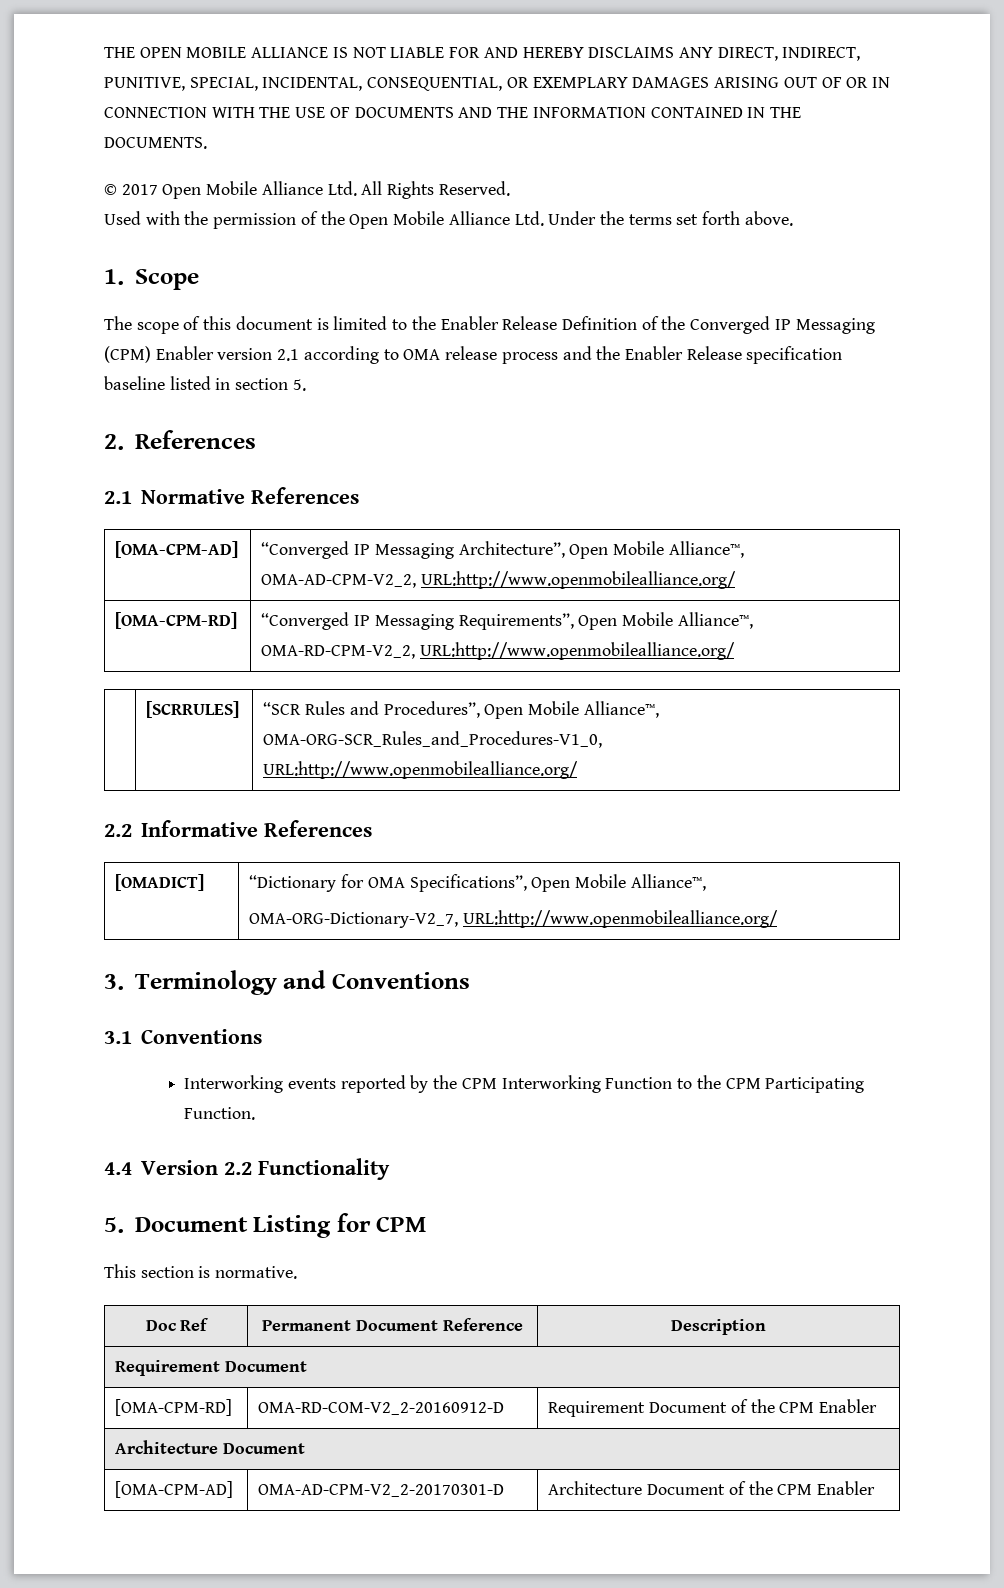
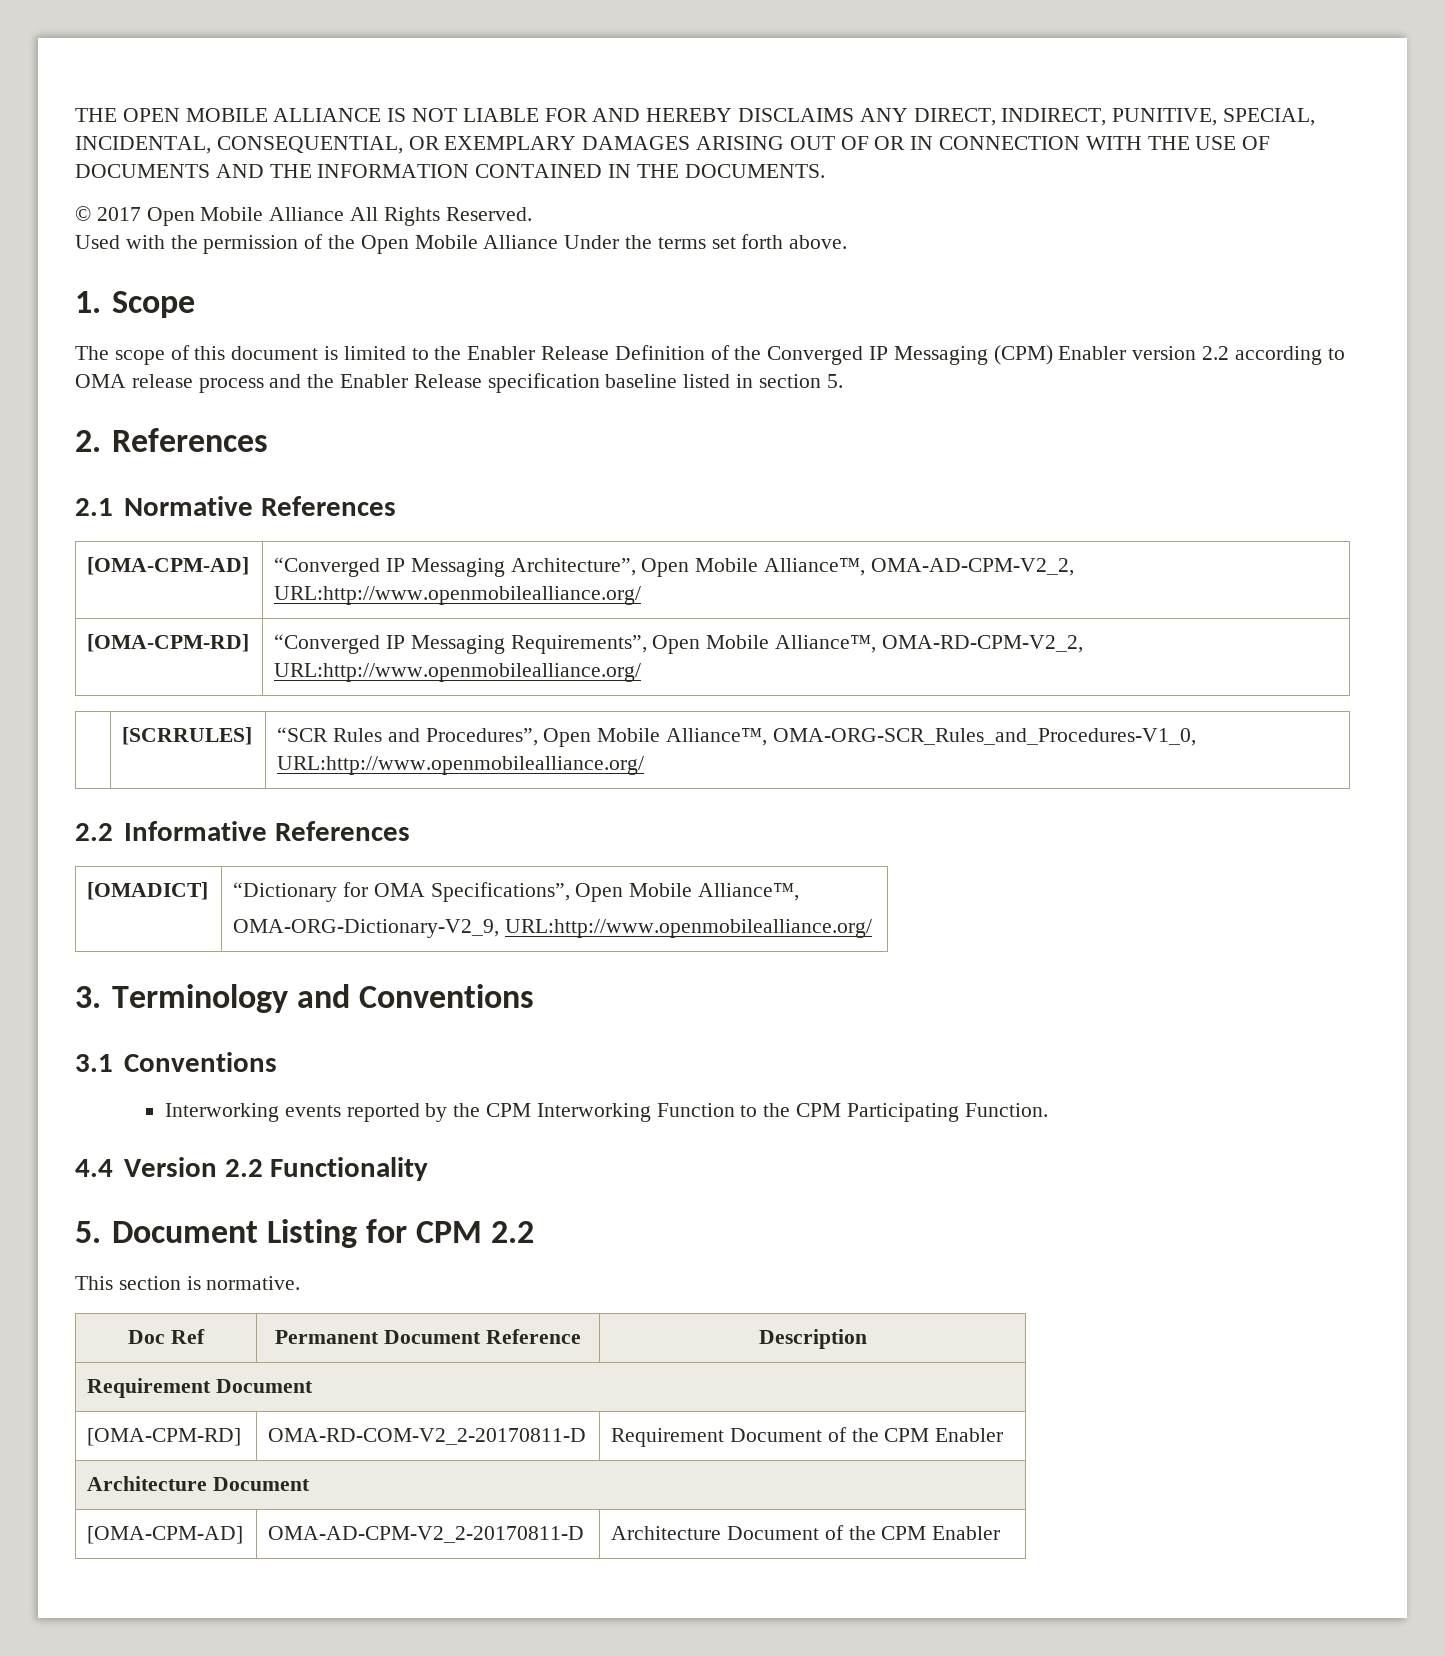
- © 2017 Open Mobile Alliance Ltd. All Rights Reserved.
+ © 2017 Open Mobile Alliance All Rights Reserved.
- Used with the permission of the Open Mobile Alliance Ltd. Under the terms set forth above.
+ Used with the permission of the Open Mobile Alliance Under the terms set forth above.
- The scope of this document is limited to the Enabler Release Definition of the Converged IP Messaging (CPM) Enabler version 2.1 according to OMA release process and the Enabler Release specification baseline listed in section 5.
+ The scope of this document is limited to the Enabler Release Definition of the Converged IP Messaging (CPM) Enabler version 2.2 according to OMA release process and the Enabler Release specification baseline listed in section 5.
  [OMADICT] | “Dictionary for OMA Specifications”, Open Mobile Alliance™,
- OMA-ORG-Dictionary-V2_7, URL:http://www.openmobilealliance.org/
+ OMA-ORG-Dictionary-V2_9, URL:http://www.openmobilealliance.org/
- 5. Document Listing for CPM
+ 5. Document Listing for CPM 2.2
- [OMA-CPM-RD] | OMA-RD-COM-V2_2-20160912-D | Requirement Document of the CPM Enabler
+ [OMA-CPM-RD] | OMA-RD-COM-V2_2-20170811-D | Requirement Document of the CPM Enabler
- [OMA-CPM-AD] | OMA-AD-CPM-V2_2-20170301-D | Architecture Document of the CPM Enabler
+ [OMA-CPM-AD] | OMA-AD-CPM-V2_2-20170811-D | Architecture Document of the CPM Enabler

